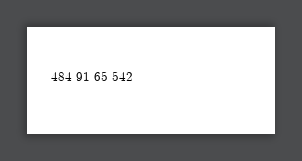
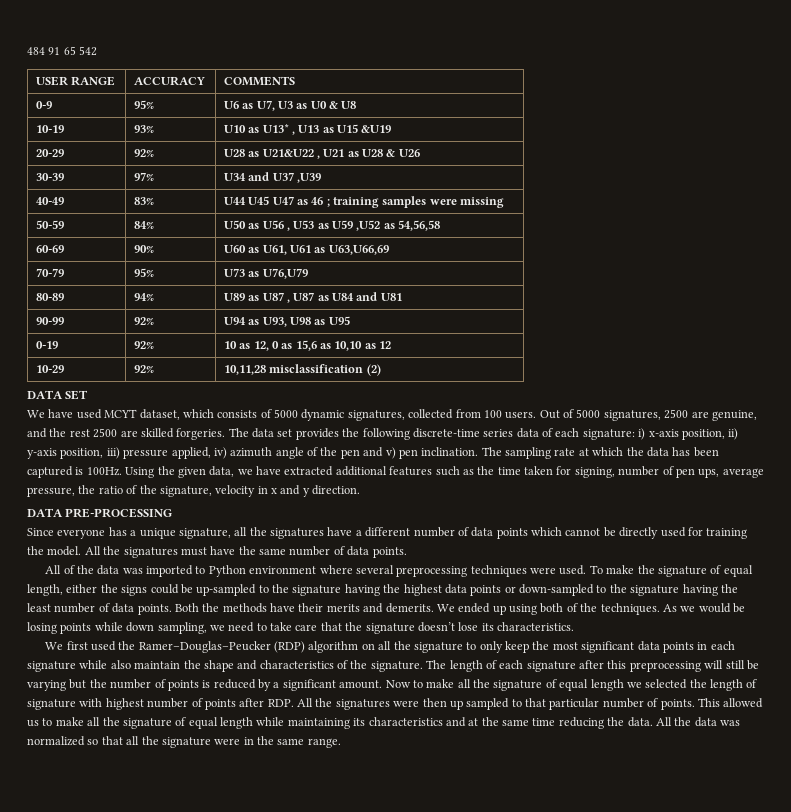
+ USER RANGE | ACCURACY | COMMENTS
+ 0-9 | 95% | U6 as U7, U3 as U0 & U8
+ 10-19 | 93% | U10 as U13* , U13 as U15 &U19
+ 20-29 | 92% | U28 as U21&U22 , U21 as U28 & U26
+ 30-39 | 97% | U34 and U37 ,U39
+ 40-49 | 83% | U44 U45 U47 as 46 ; training samples were missing
+ 50-59 | 84% | U50 as U56 , U53 as U59 ,U52 as 54,56,58
+ 60-69 | 90% | U60 as U61, U61 as U63,U66,69
+ 70-79 | 95% | U73 as U76,U79
+ 80-89 | 94% | U89 as U87 , U87 as U84 and U81
+ 90-99 | 92% | U94 as U93, U98 as U95
+ 0-19 | 92% | 10 as 12, 0 as 15,6 as 10,10 as 12
+ 10-29 | 92% | 10,11,28 misclassification (2)
+ DATA SET
+ We have used MCYT dataset, which consists of 5000 dynamic signatures, collected from 100 users. Out of 5000 signatures, 2500 are genuine, and the rest 2500 are skilled forgeries. The data set provides the following discrete-time series data of each signature: i) x-axis position, ii) y-axis position, iii) pressure applied, iv) azimuth angle of the pen and v) pen inclination. The sampling rate at which the data has been captured is 100Hz. Using the given data, we have extracted additional features such as the time taken for signing, number of pen ups, average pressure, the ratio of the signature, velocity in x and y direction.
+ DATA PRE-PROCESSING
+ Since everyone has a unique signature, all the signatures have a different number of data points which cannot be directly used for training the model. All the signatures must have the same number of data points.
+ All of the data was imported to Python environment where several preprocessing techniques were used. To make the signature of equal length, either the signs could be up-sampled to the signature having the highest data points or down-sampled to the signature having the least number of data points. Both the methods have their merits and demerits. We ended up using both of the techniques. As we would be losing points while down sampling, we need to take care that the signature doesn’t lose its characteristics.
+ We first used the Ramer–Douglas–Peucker (RDP) algorithm on all the signature to only keep the most significant data points in each signature while also maintain the shape and characteristics of the signature. The length of each signature after this preprocessing will still be varying but the number of points is reduced by a significant amount. Now to make all the signature of equal length we selected the length of signature with highest number of points after RDP. All the signatures were then up sampled to that particular number of points. This allowed us to make all the signature of equal length while maintaining its characteristics and at the same time reducing the data. All the data was normalized so that all the signature were in the same range.

